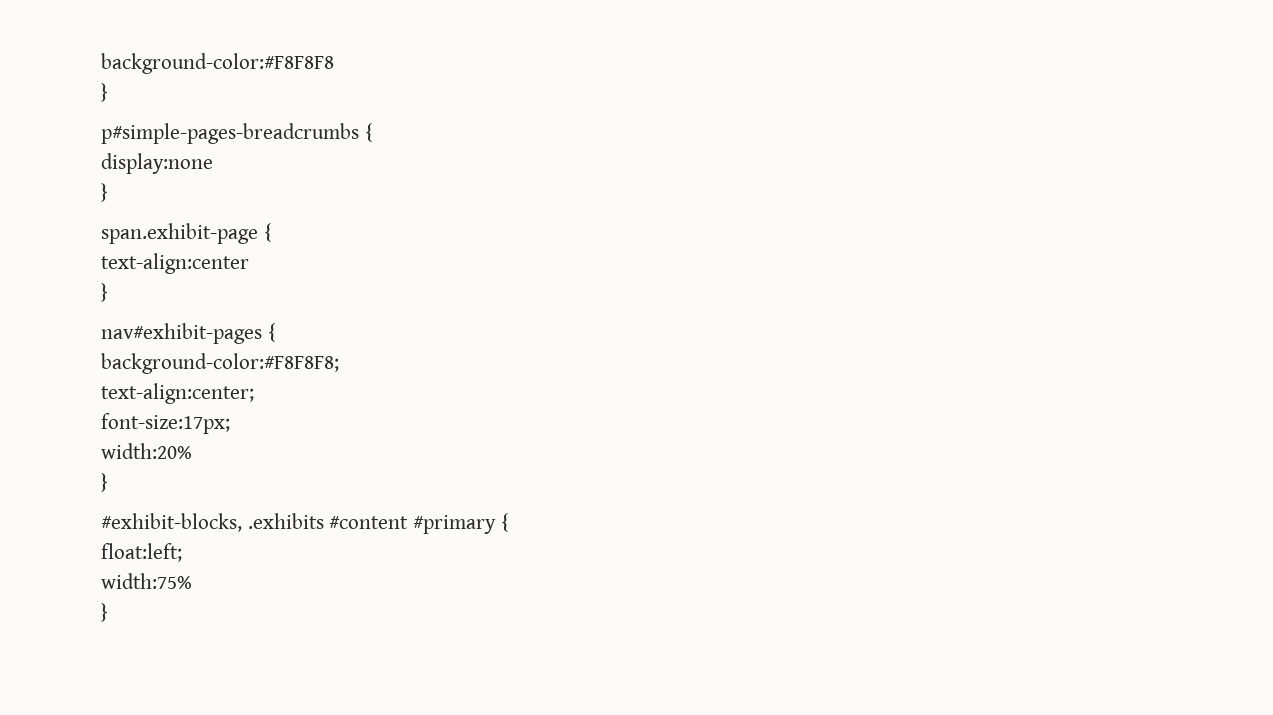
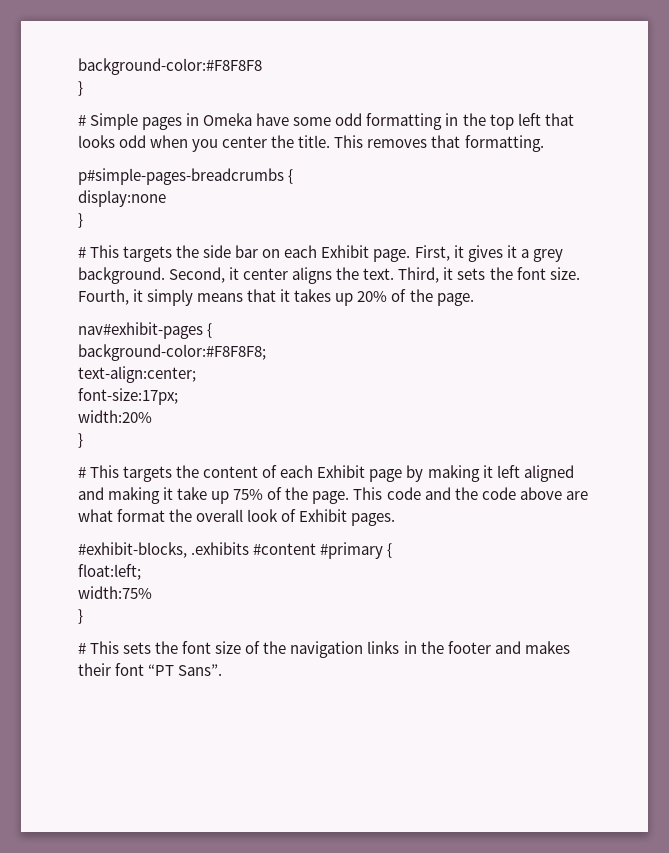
+ # Simple pages in Omeka have some odd formatting in the top left that looks odd when you center the title. This removes that formatting.
  p#simple-pages-breadcrumbs {
  display:none
  }
- span.exhibit-page {
- text-align:center
- }
+ # This targets the side bar on each Exhibit page. First, it gives it a grey background. Second, it center aligns the text. Third, it sets the font size. Fourth, it simply means that it takes up 20% of the page.
+ # This targets the content of each Exhibit page by making it left aligned and making it take up 75% of the page. This code and the code above are what format the overall look of Exhibit pages.
+ # This sets the font size of the navigation links in the footer and makes their font “PT Sans”.

